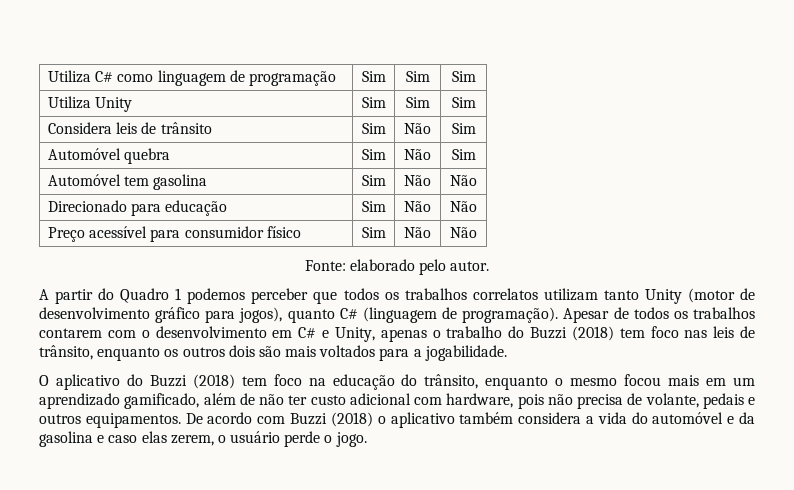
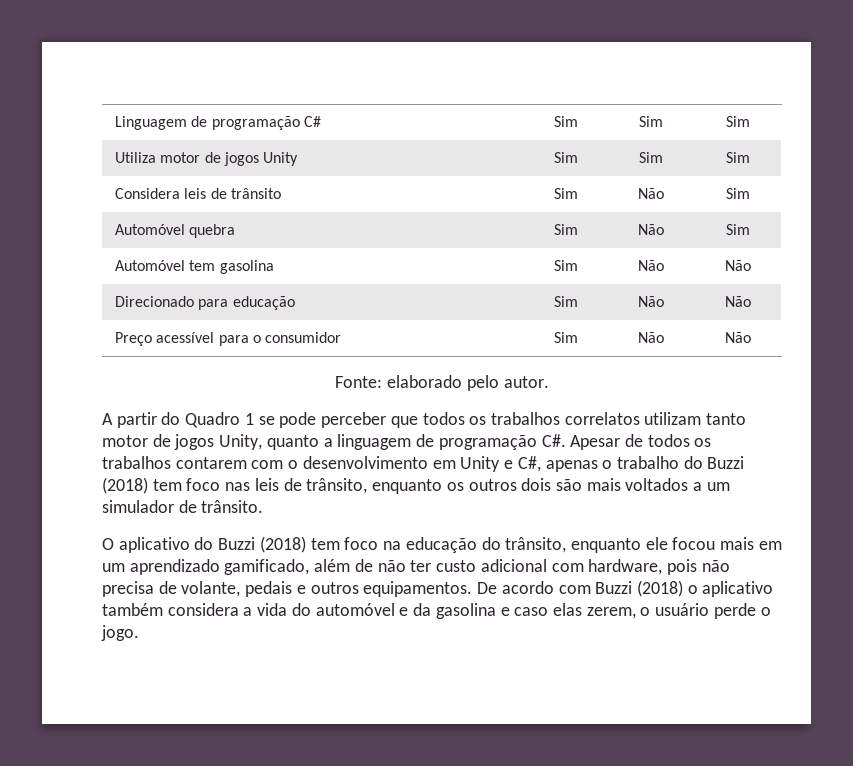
- Utiliza C# como linguagem de programação | Sim | Sim | Sim
+ Linguagem de programação C# | Sim | Sim | Sim
- Utiliza Unity | Sim | Sim | Sim
+ Utiliza motor de jogos Unity | Sim | Sim | Sim
- Preço acessível para consumidor físico | Sim | Não | Não
+ Preço acessível para o consumidor | Sim | Não | Não
- A partir do Quadro 1 podemos perceber que todos os trabalhos correlatos utilizam tanto Unity (motor de desenvolvimento gráfico para jogos), quanto C# (linguagem de programação). Apesar de todos os trabalhos contarem com o desenvolvimento em C# e Unity, apenas o trabalho do Buzzi (2018) tem foco nas leis de trânsito, enquanto os outros dois são mais voltados para a jogabilidade.
+ A partir do Quadro 1 se pode perceber que todos os trabalhos correlatos utilizam tanto motor de jogos Unity, quanto a linguagem de programação C#. Apesar de todos os trabalhos contarem com o desenvolvimento em Unity e C#, apenas o trabalho do Buzzi (2018) tem foco nas leis de trânsito, enquanto os outros dois são mais voltados a um simulador de trânsito.
- O aplicativo do Buzzi (2018) tem foco na educação do trânsito, enquanto o mesmo focou mais em um aprendizado gamificado, além de não ter custo adicional com hardware, pois não precisa de volante, pedais e outros equipamentos.
+ O aplicativo do Buzzi (2018) tem foco na educação do trânsito, enquanto ele focou mais em um aprendizado gamificado, além de não ter custo adicional com hardware, pois não precisa de volante, pedais e outros equipamentos.

